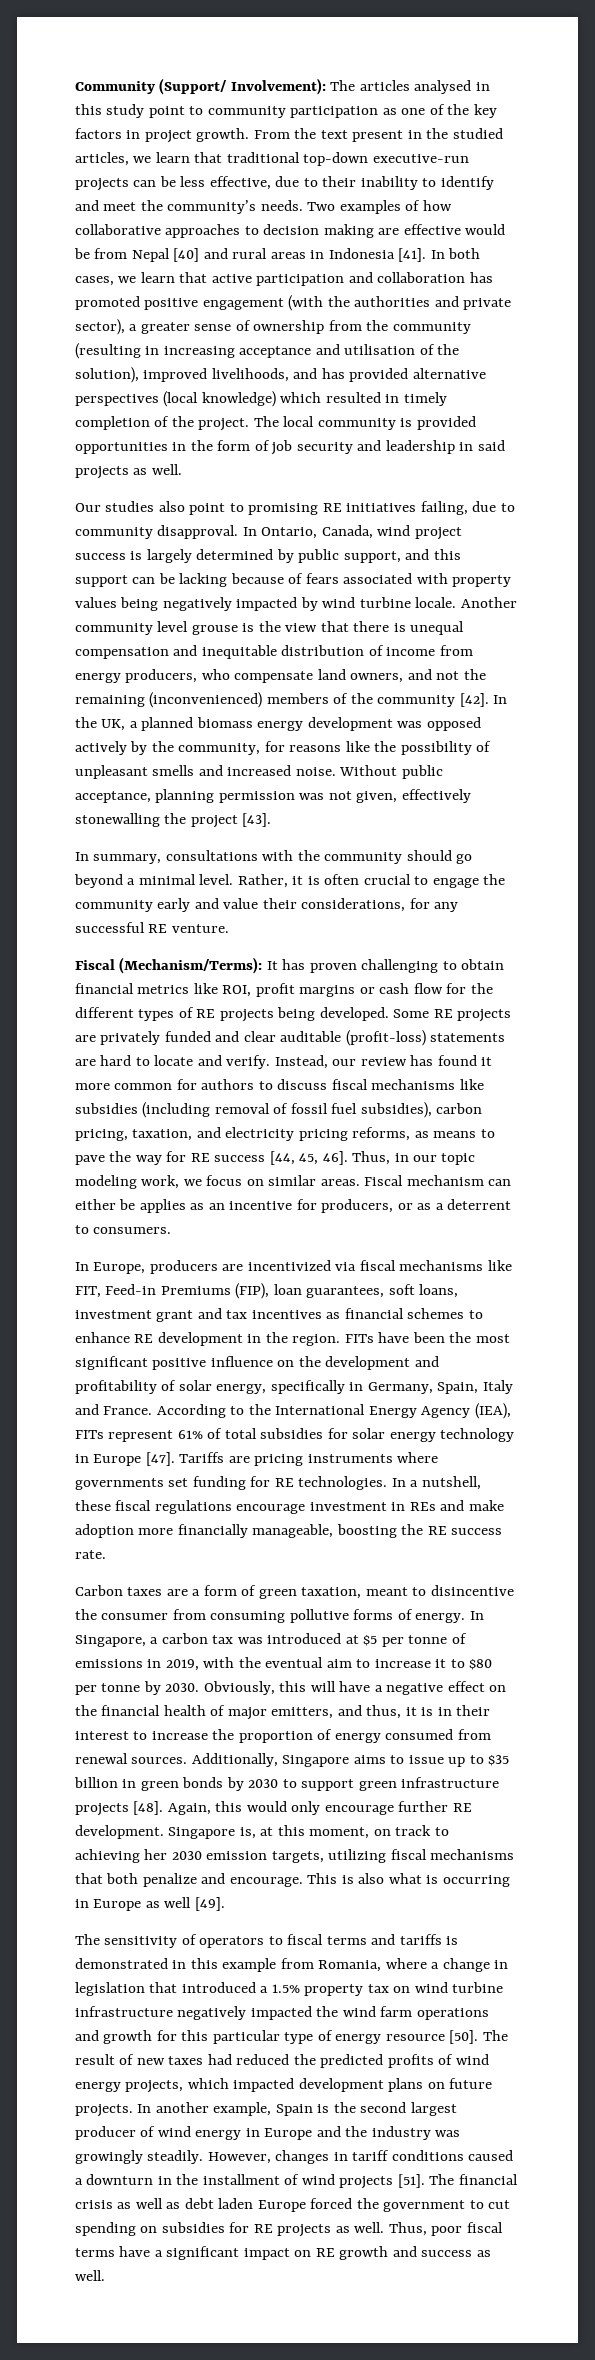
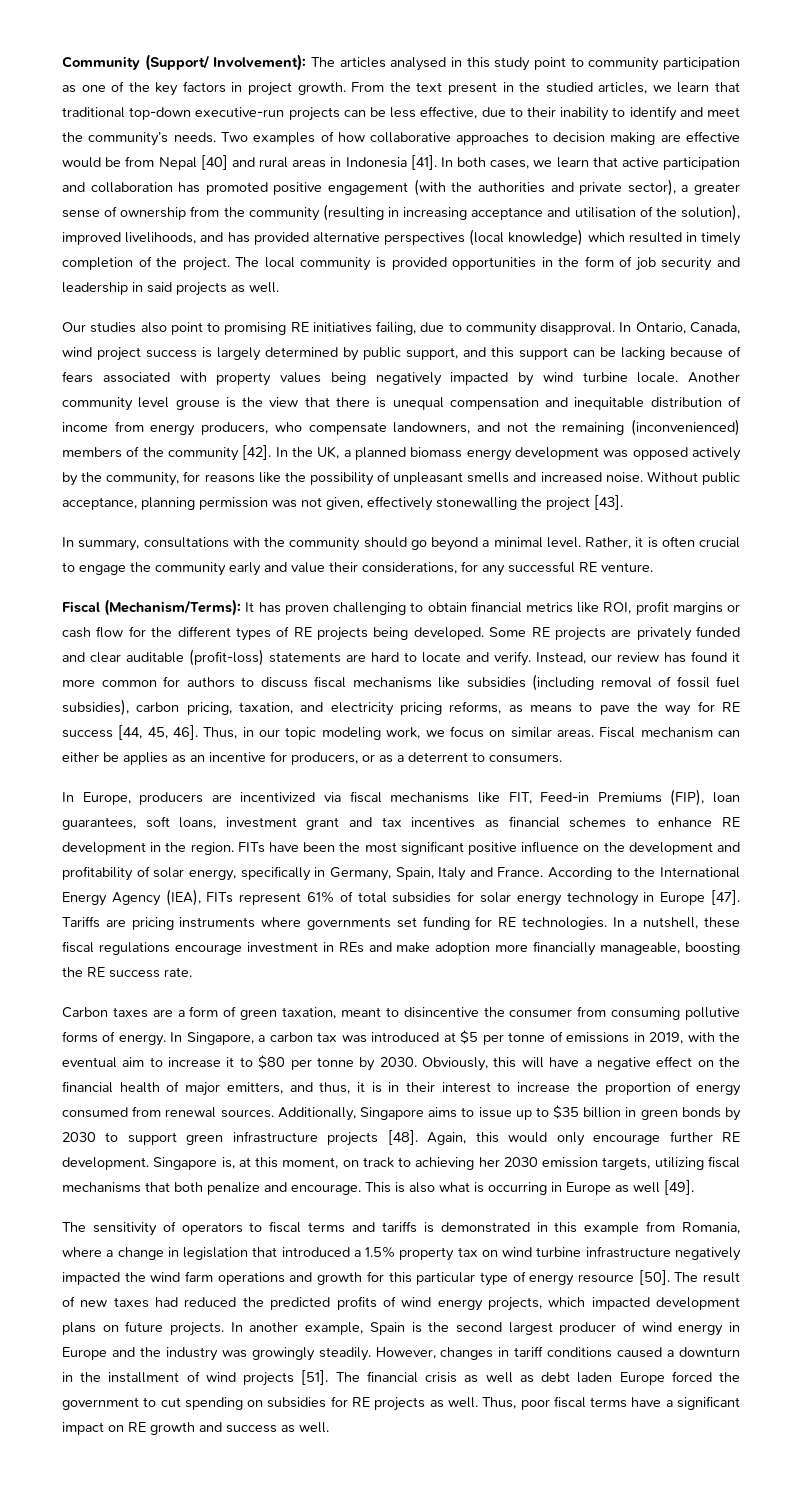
- Another community level grouse is the view that there is unequal compensation and inequitable distribution of income from energy producers, who compensate land owners, and not the remaining (inconvenienced) members of the community [42].
+ Another community level grouse is the view that there is unequal compensation and inequitable distribution of income from energy producers, who compensate landowners, and not the remaining (inconvenienced) members of the community [42].

